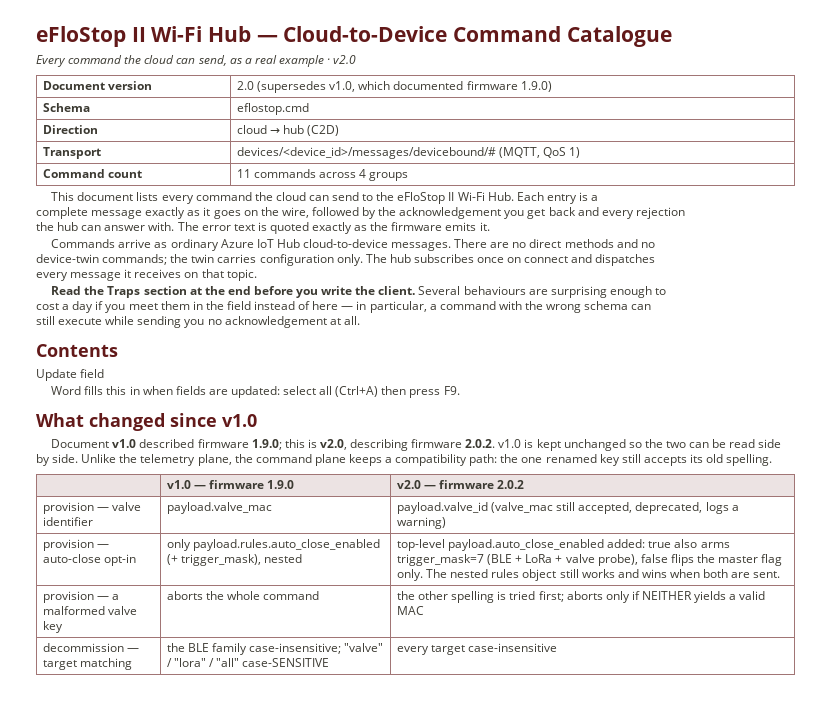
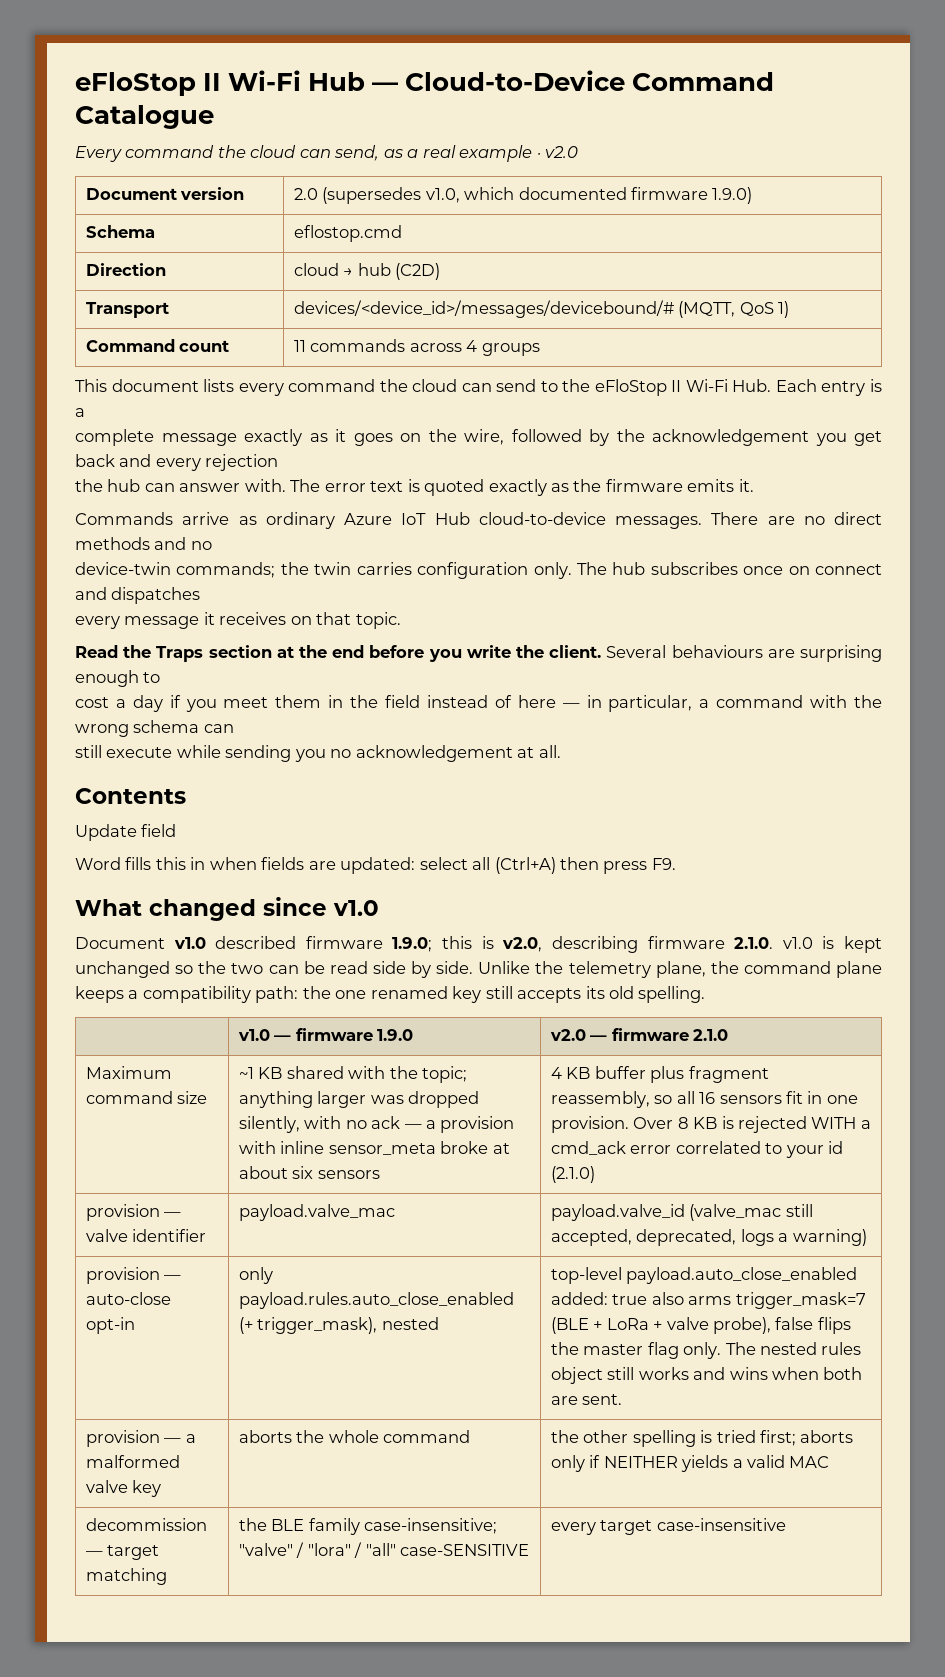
- Document v1.0 described firmware 1.9.0; this is v2.0, describing firmware 2.0.2. v1.0 is kept unchanged so the two can be read side by side.
+ Document v1.0 described firmware 1.9.0; this is v2.0, describing firmware 2.1.0. v1.0 is kept unchanged so the two can be read side by side.
- | v1.0 — firmware 1.9.0 | v2.0 — firmware 2.0.2
+ | v1.0 — firmware 1.9.0 | v2.0 — firmware 2.1.0
+ Maximum command size | ~1 KB shared with the topic; anything larger was dropped silently, with no ack — a provision with inline sensor_meta broke at about six sensors | 4 KB buffer plus fragment reassembly, so all 16 sensors fit in one provision. Over 8 KB is rejected WITH a cmd_ack error correlated to your id (2.1.0)

